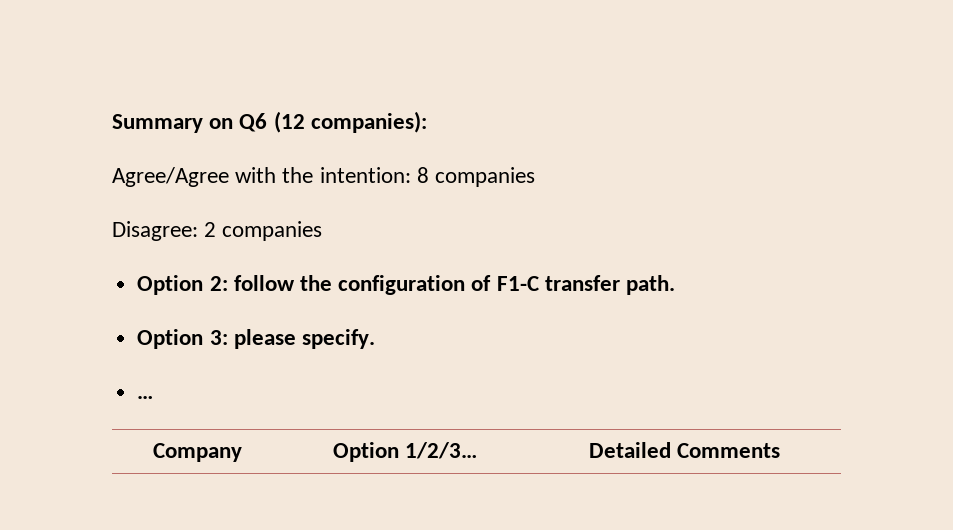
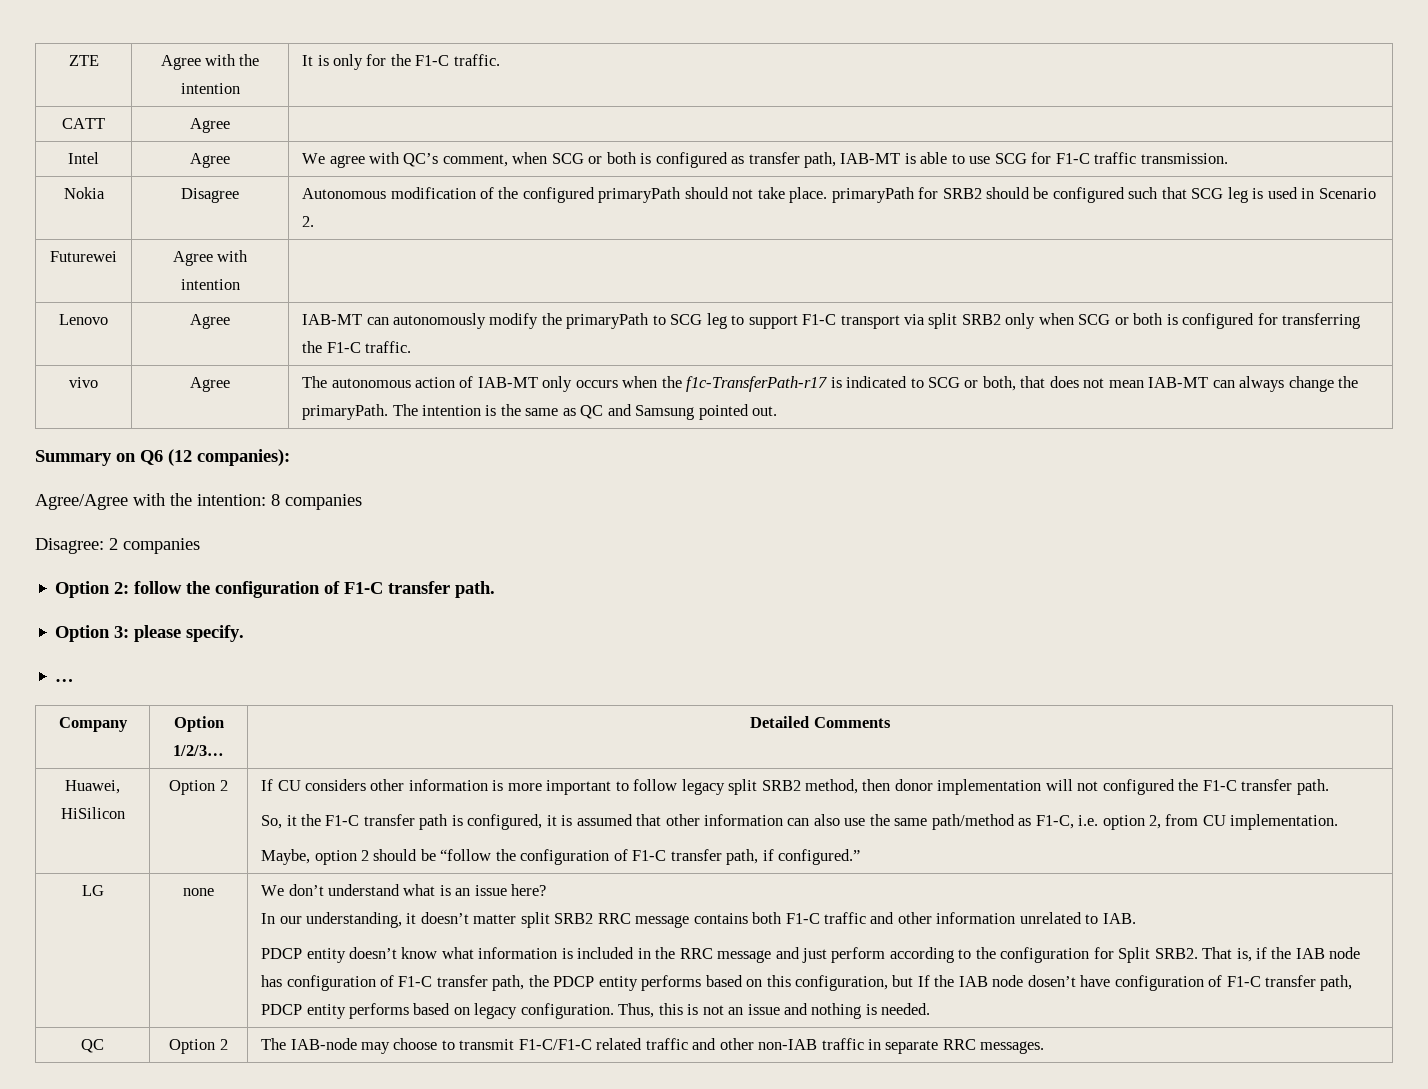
+ ZTE | Agree with the intention | It is only for the F1-C traffic.
+ CATT | Agree |
+ Intel | Agree | We agree with QC’s comment, when SCG or both is configured as transfer path, IAB-MT is able to use SCG for F1-C traffic transmission.
+ Nokia | Disagree | Autonomous modification of the configured primaryPath should not take place. primaryPath for SRB2 should be configured such that SCG leg is used in Scenario 2.
+ Futurewei | Agree with intention |
+ Lenovo | Agree | IAB-MT can autonomously modify the primaryPath to SCG leg to support F1-C transport via split SRB2 only when SCG or both is configured for transferring the F1-C traffic.
+ vivo | Agree | The autonomous action of IAB-MT only occurs when the f1c-TransferPath-r17 is indicated to SCG or both, that does not mean IAB-MT can always change the primaryPath. The intention is the same as QC and Samsung pointed out.
+ Huawei, HiSilicon | Option 2 | If CU considers other information is more important to follow legacy split SRB2 method, then donor implementation will not configured the F1-C transfer path.
+ So, it the F1-C transfer path is configured, it is assumed that other information can also use the same path/method as F1-C, i.e. option 2, from CU implementation.
+ Maybe, option 2 should be “follow the configuration of F1-C transfer path, if configured.”
+ LG | none | We don’t understand what is an issue here?
+ In our understanding, it doesn’t matter split SRB2 RRC message contains both F1-C traffic and other information unrelated to IAB.
+ PDCP entity doesn’t know what information is included in the RRC message and just perform according to the configuration for Split SRB2. That is, if the IAB node has configuration of F1-C transfer path, the PDCP entity performs based on this configuration, but If the IAB node dosen’t have configuration of F1-C transfer path, PDCP entity performs based on legacy configuration. Thus, this is not an issue and nothing is needed.
+ QC | Option 2 | The IAB-node may choose to transmit F1-C/F1-C related traffic and other non-IAB traffic in separate RRC messages.

